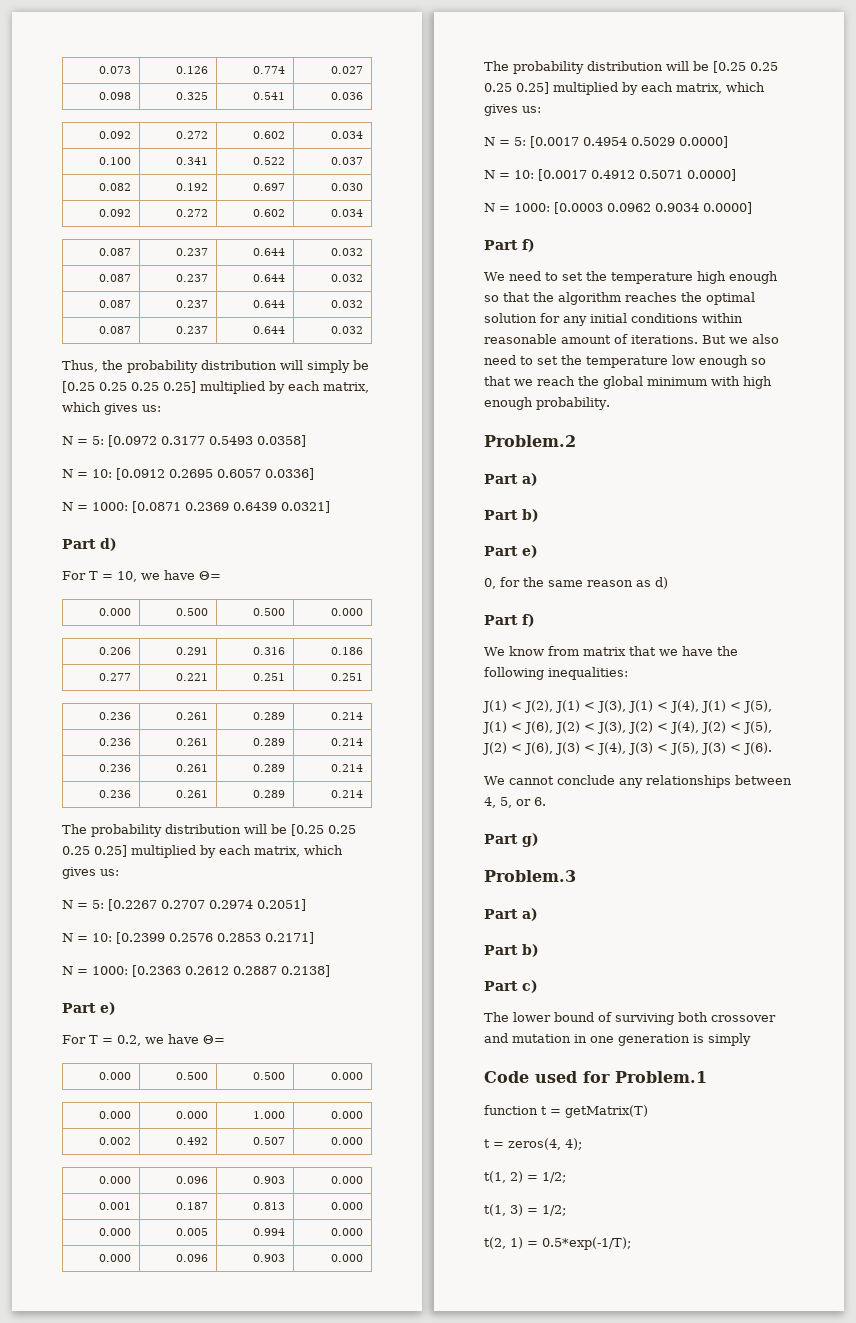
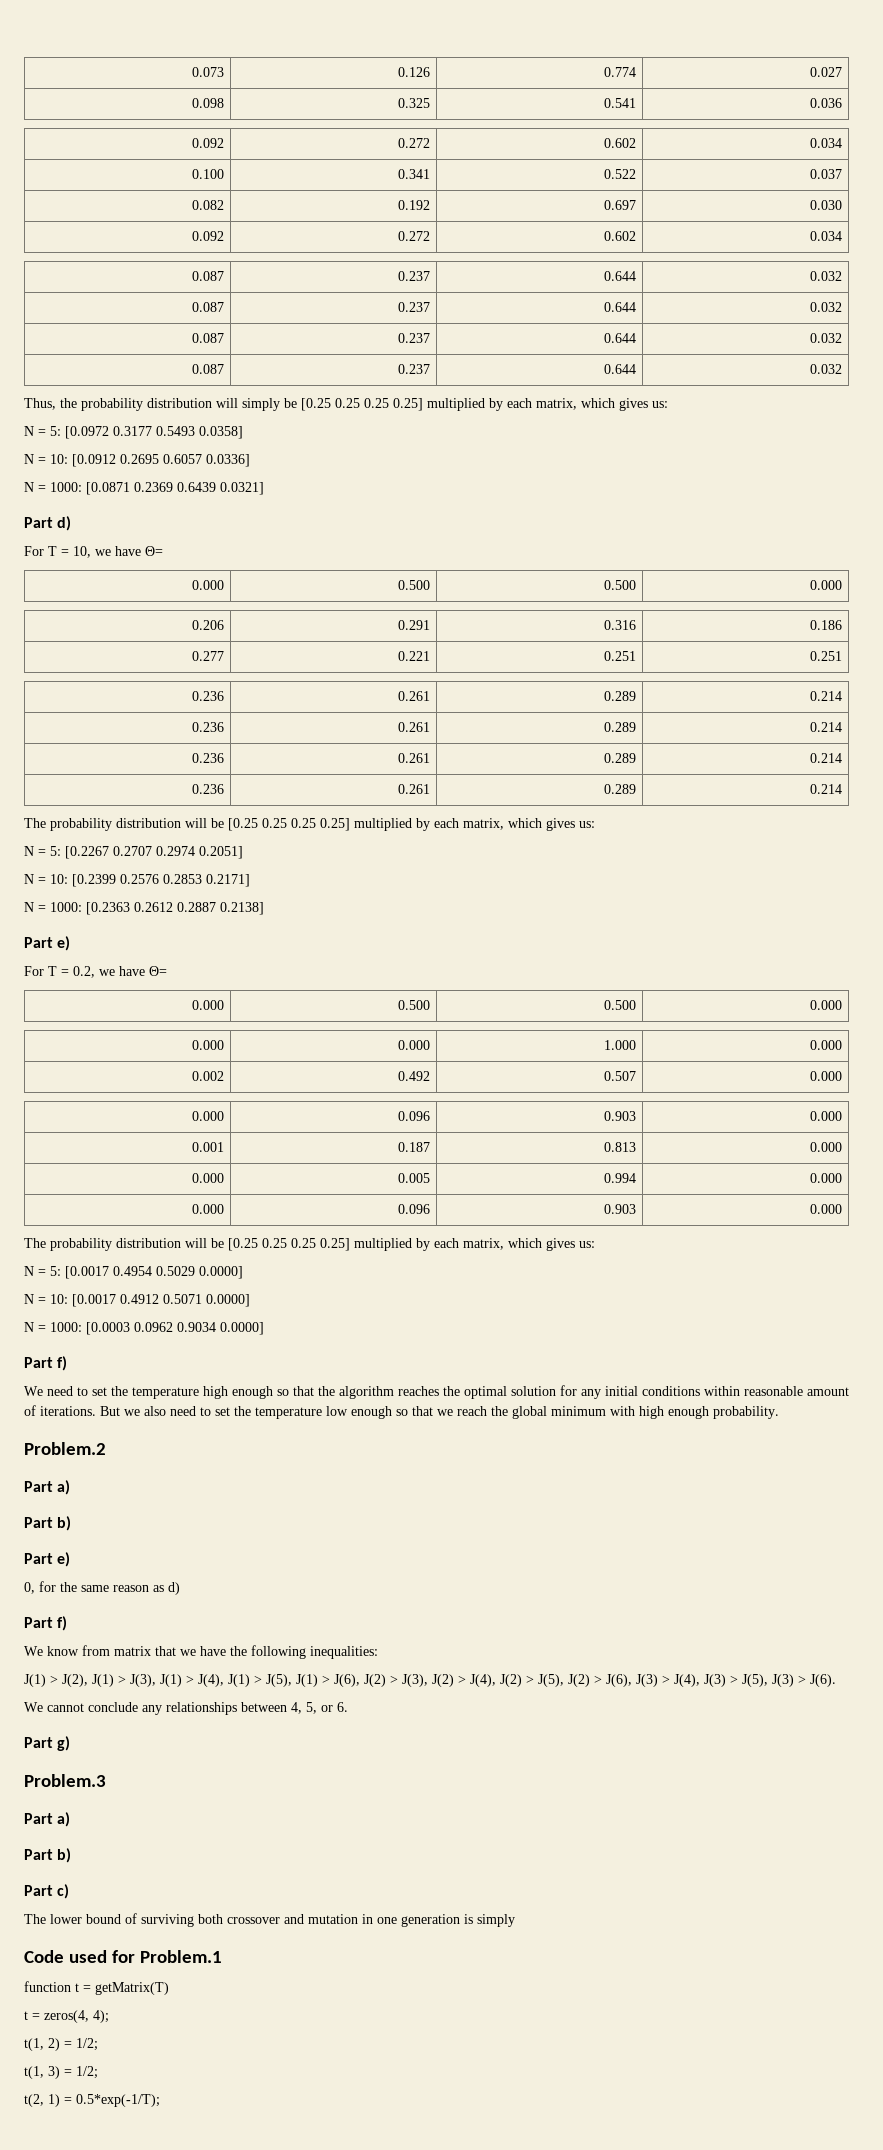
- J(1) < J(2), J(1) < J(3), J(1) < J(4), J(1) < J(5), J(1) < J(6), J(2) < J(3), J(2) < J(4), J(2) < J(5), J(2) < J(6), J(3) < J(4), J(3) < J(5), J(3) < J(6).
+ J(1) > J(2), J(1) > J(3), J(1) > J(4), J(1) > J(5), J(1) > J(6), J(2) > J(3), J(2) > J(4), J(2) > J(5), J(2) > J(6), J(3) > J(4), J(3) > J(5), J(3) > J(6).

